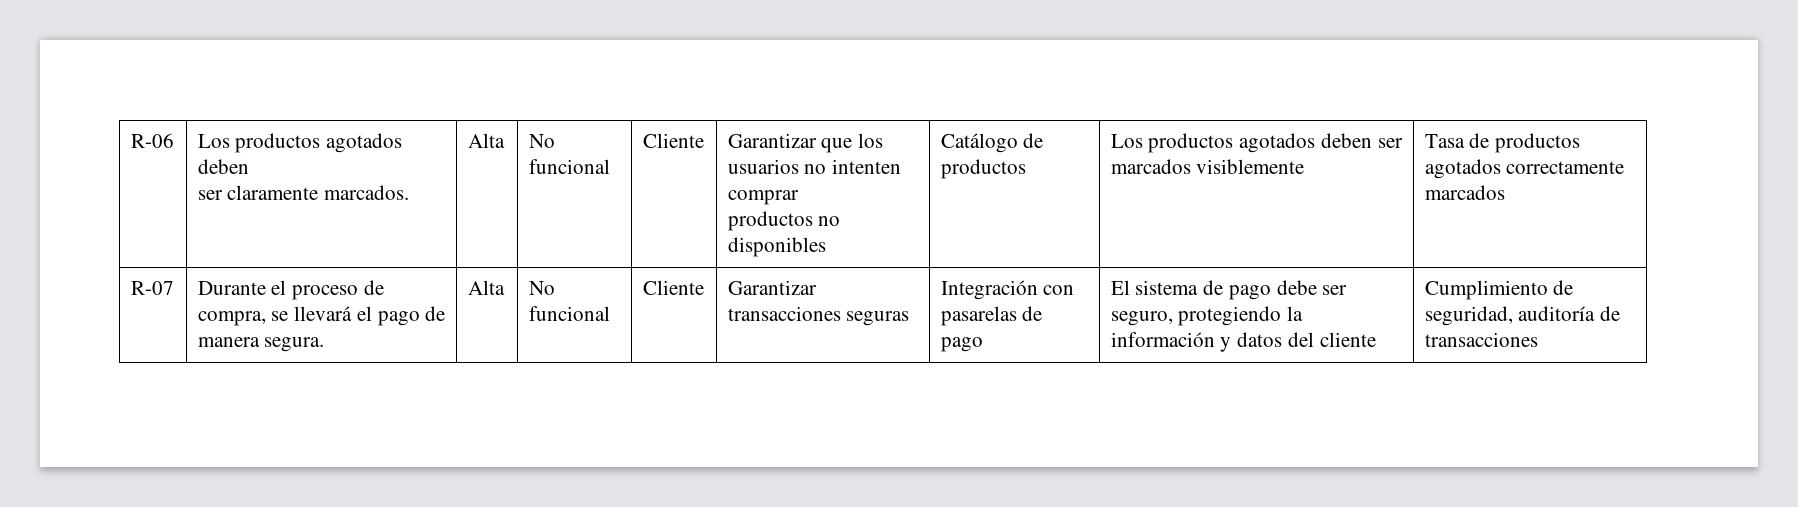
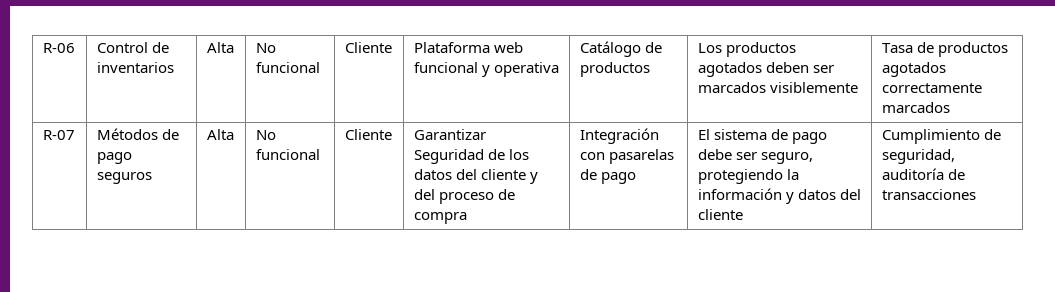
- R-06 | Los productos agotados deben
- ser claramente marcados. | Alta | No funcional | Cliente | Garantizar que los usuarios no intenten comprar
- productos no disponibles | Catálogo de productos | Los productos agotados deben ser marcados visiblemente | Tasa de productos agotados correctamente marcados
+ R-06 | Control de inventarios | Alta | No funcional | Cliente | Plataforma web funcional y operativa | Catálogo de productos | Los productos agotados deben ser marcados visiblemente | Tasa de productos agotados correctamente marcados
- Durante el proceso de compra, se llevará el pago de manera segura. | Alta | No funcional | Cliente | Garantizar transacciones seguras
+ Métodos de pago seguros | Alta | No funcional | Cliente | Garantizar Seguridad de los datos del cliente y del proceso de compra

